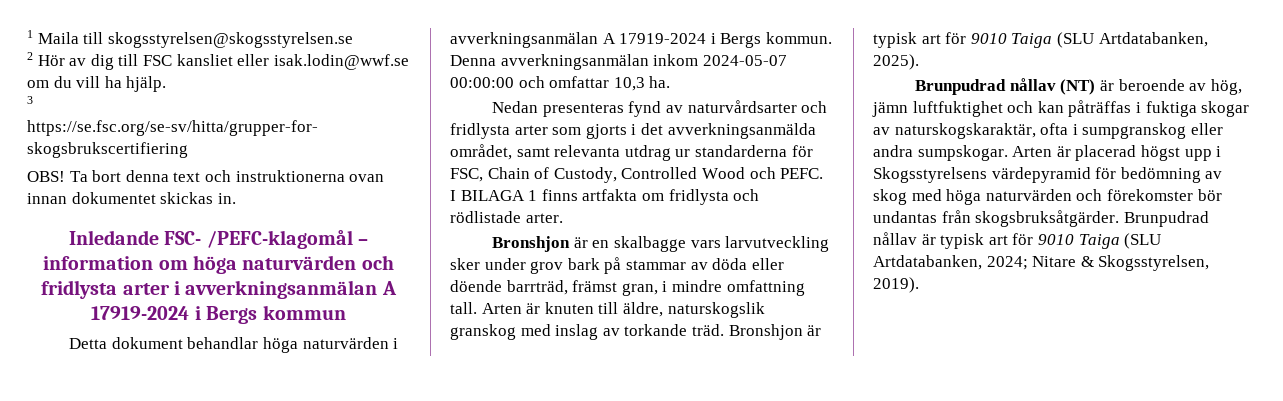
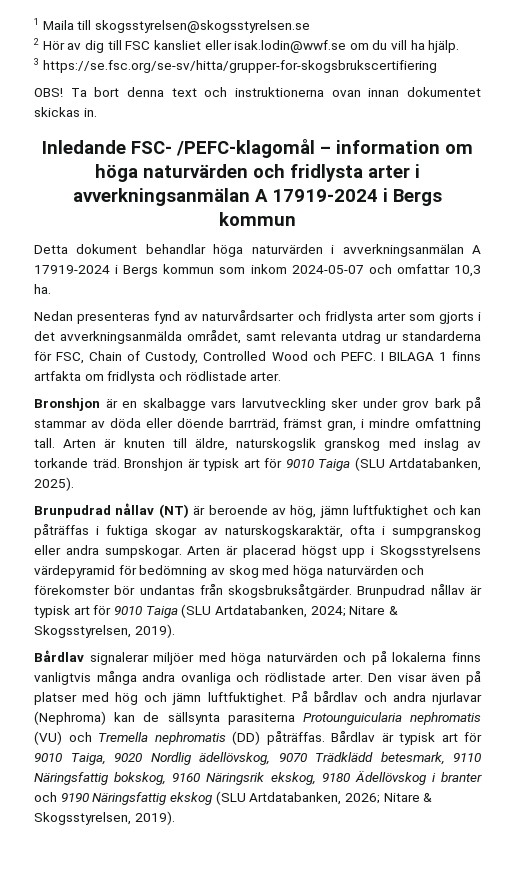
- Detta dokument behandlar höga naturvärden i avverkningsanmälan A 17919-2024 i Bergs kommun. Denna avverkningsanmälan inkom 2024-05-07 00:00:00 och omfattar 10,3 ha.
+ Detta dokument behandlar höga naturvärden i avverkningsanmälan A 17919-2024 i Bergs kommun som inkom 2024-05-07 och omfattar 10,3 ha.
+ Bårdlav signalerar miljöer med höga naturvärden och på lokalerna finns vanligtvis många andra ovanliga och rödlistade arter. Den visar även på platser med hög och jämn luftfuktighet. På bårdlav och andra njurlavar (Nephroma) kan de sällsynta parasiterna Protounguicularia nephromatis (VU) och Tremella nephromatis (DD) påträffas. Bårdlav är typisk art för 9010 Taiga, 9020 Nordlig ädellövskog, 9070 Trädklädd betesmark, 9110 Näringsfattig bokskog, 9160 Näringsrik ekskog, 9180 Ädellövskog i branter och 9190 Näringsfattig ekskog (SLU Artdatabanken, 2026; Nitare & Skogsstyrelsen, 2019).

